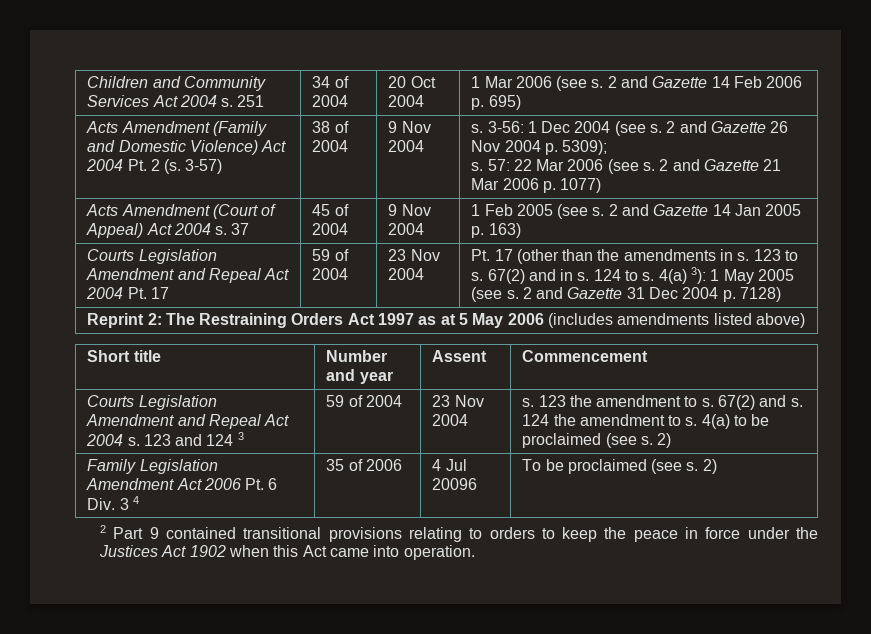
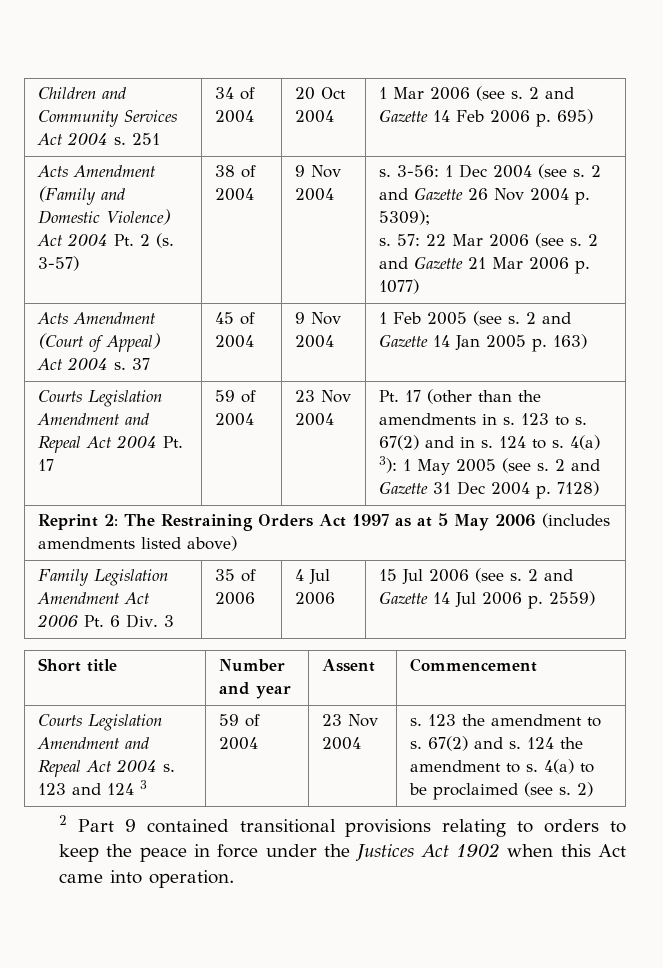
+ Family Legislation Amendment Act 2006 Pt. 6 Div. 3 | 35 of 2006 | 4 Jul 2006 | 15 Jul 2006 (see s. 2 and Gazette 14 Jul 2006 p. 2559)
- Family Legislation Amendment Act 2006 Pt. 6 Div. 3 4 | 35 of 2006 | 4 Jul 20096 | To be proclaimed (see s. 2)

